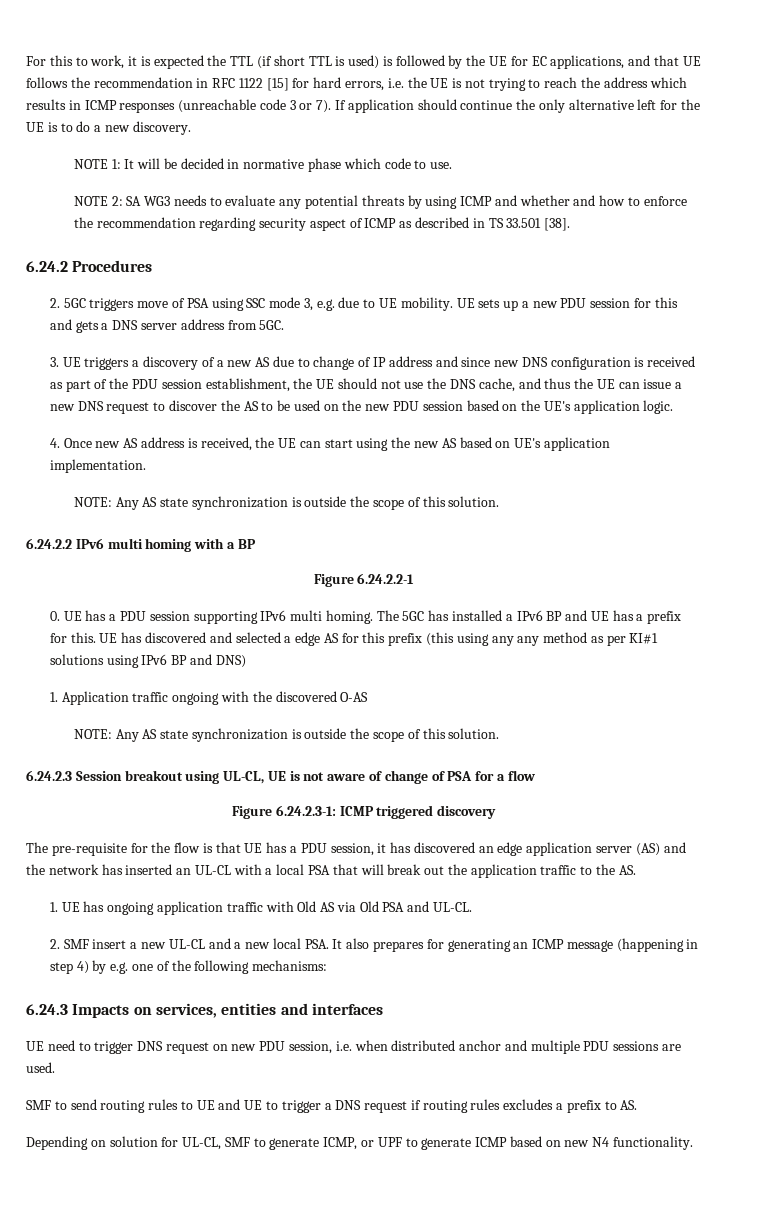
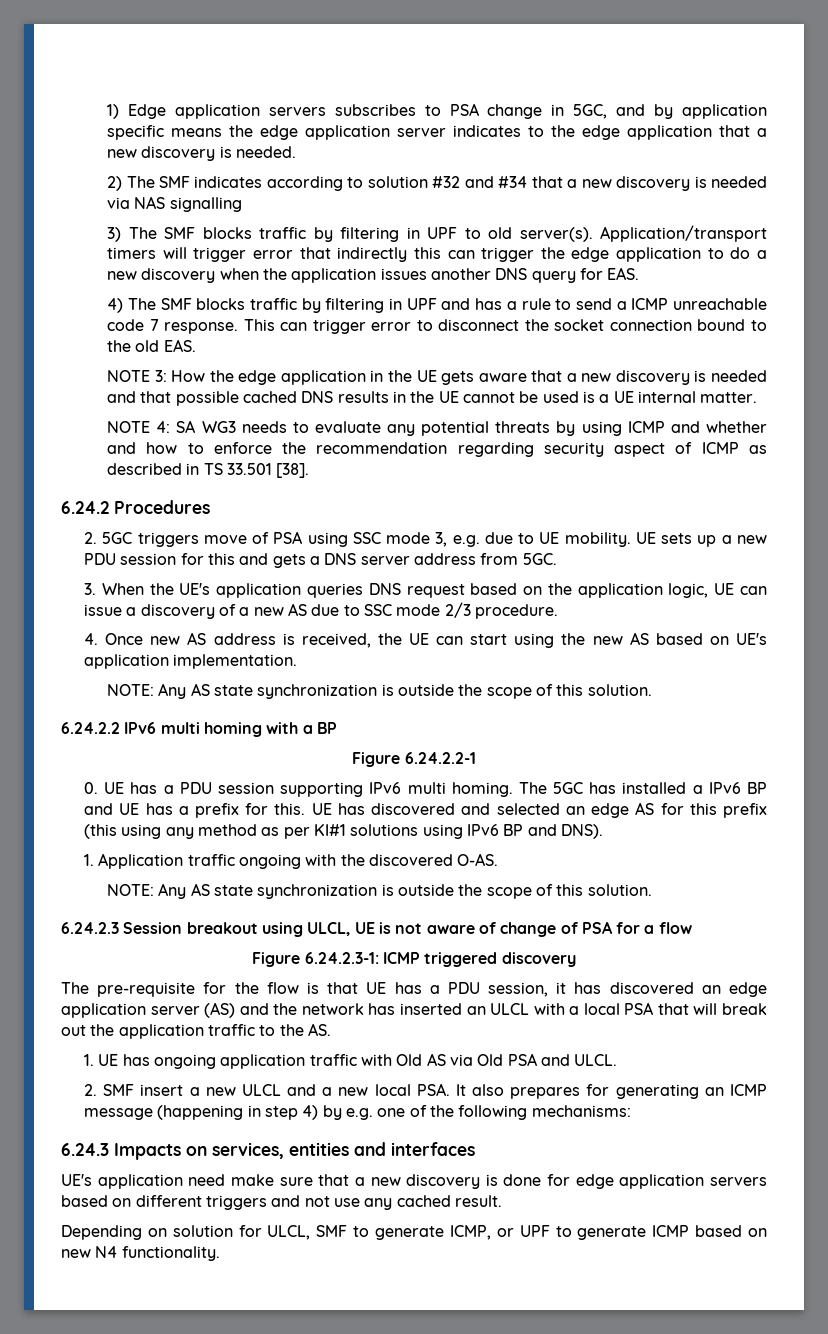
- For this to work, it is expected the TTL (if short TTL is used) is followed by the UE for EC applications, and that UE follows the recommendation in RFC 1122 [15] for hard errors, i.e. the UE is not trying to reach the address which results in ICMP responses (unreachable code 3 or 7). If application should continue the only alternative left for the UE is to do a new discovery.
- NOTE 1: It will be decided in normative phase which code to use.
- NOTE 2: SA WG3 needs to evaluate any potential threats by using ICMP and whether and how to enforce the recommendation regarding security aspect of ICMP as described in TS 33.501 [38].
+ 1) Edge application servers subscribes to PSA change in 5GC, and by application specific means the edge application server indicates to the edge application that a new discovery is needed.
+ 2) The SMF indicates according to solution #32 and #34 that a new discovery is needed via NAS signalling
+ 3) The SMF blocks traffic by filtering in UPF to old server(s). Application/transport timers will trigger error that indirectly this can trigger the edge application to do a new discovery when the application issues another DNS query for EAS.
+ 4) The SMF blocks traffic by filtering in UPF and has a rule to send a ICMP unreachable code 7 response. This can trigger error to disconnect the socket connection bound to the old EAS.
+ NOTE 3: How the edge application in the UE gets aware that a new discovery is needed and that possible cached DNS results in the UE cannot be used is a UE internal matter.
+ NOTE 4: SA WG3 needs to evaluate any potential threats by using ICMP and whether and how to enforce the recommendation regarding security aspect of ICMP as described in TS 33.501 [38].
- 3. UE triggers a discovery of a new AS due to change of IP address and since new DNS configuration is received as part of the PDU session establishment, the UE should not use the DNS cache, and thus the UE can issue a new DNS request to discover the AS to be used on the new PDU session based on the UE's application logic.
+ 3. When the UE's application queries DNS request based on the application logic, UE can issue a discovery of a new AS due to SSC mode 2/3 procedure.
- UE has discovered and selected a edge AS for this prefix (this using any any method as per KI#1 solutions using IPv6 BP and DNS)
+ UE has discovered and selected an edge AS for this prefix (this using any method as per KI#1 solutions using IPv6 BP and DNS).
- 1. Application traffic ongoing with the discovered O-AS
+ 1. Application traffic ongoing with the discovered O-AS.
- 6.24.2.3 Session breakout using UL-CL, UE is not aware of change of PSA for a flow
+ 6.24.2.3 Session breakout using ULCL, UE is not aware of change of PSA for a flow
- The pre-requisite for the flow is that UE has a PDU session, it has discovered an edge application server (AS) and the network has inserted an UL-CL with a local PSA that will break out the application traffic to the AS.
+ The pre-requisite for the flow is that UE has a PDU session, it has discovered an edge application server (AS) and the network has inserted an ULCL with a local PSA that will break out the application traffic to the AS.
- 1. UE has ongoing application traffic with Old AS via Old PSA and UL-CL.
+ 1. UE has ongoing application traffic with Old AS via Old PSA and ULCL.
- 2. SMF insert a new UL-CL and a new local PSA. It also prepares for generating an ICMP message (happening in step 4) by e.g. one of the following mechanisms:
+ 2. SMF insert a new ULCL and a new local PSA. It also prepares for generating an ICMP message (happening in step 4) by e.g. one of the following mechanisms:
- UE need to trigger DNS request on new PDU session, i.e. when distributed anchor and multiple PDU sessions are used.
- SMF to send routing rules to UE and UE to trigger a DNS request if routing rules excludes a prefix to AS.
+ UE's application need make sure that a new discovery is done for edge application servers based on different triggers and not use any cached result.
- Depending on solution for UL-CL, SMF to generate ICMP, or UPF to generate ICMP based on new N4 functionality.
+ Depending on solution for ULCL, SMF to generate ICMP, or UPF to generate ICMP based on new N4 functionality.

